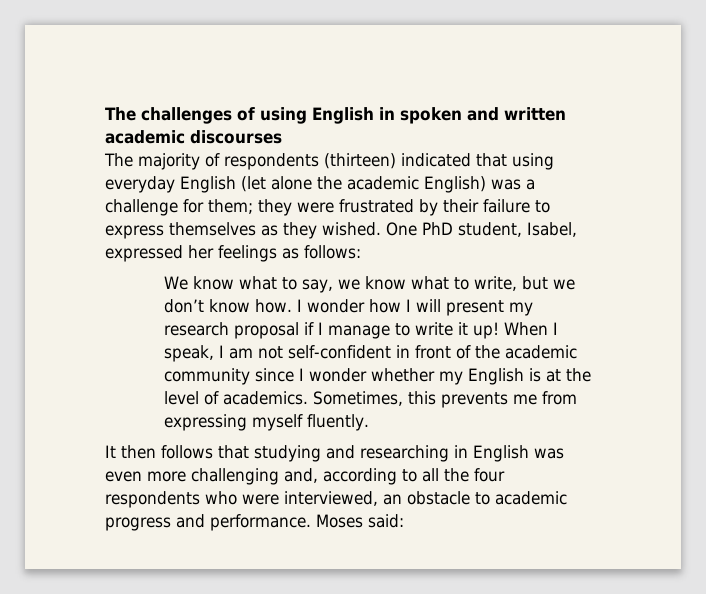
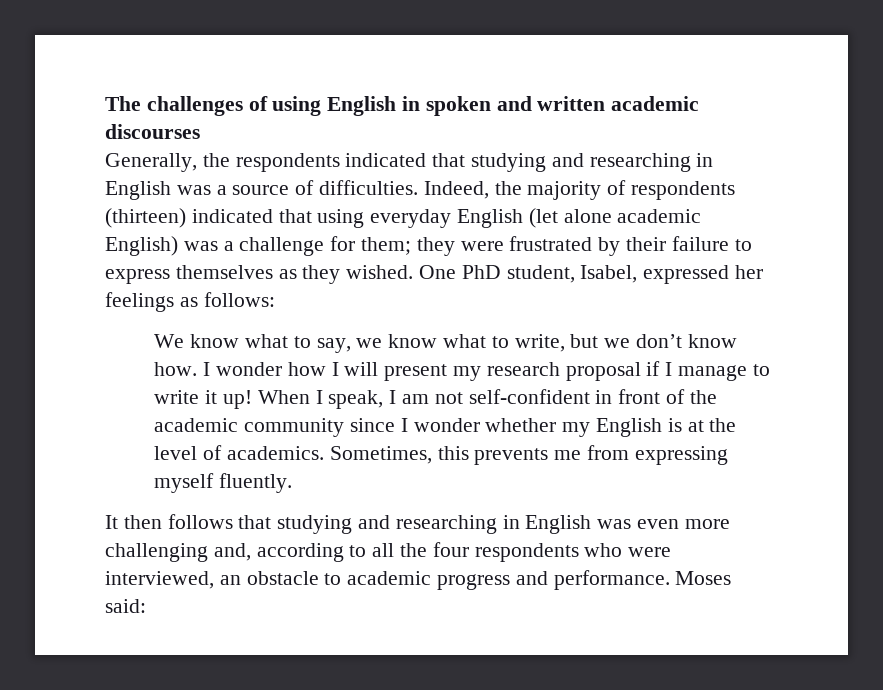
- The majority of respondents (thirteen) indicated that using everyday English (let alone the academic English) was a challenge for them; they were frustrated by their failure to express themselves as they wished.
+ Generally, the respondents indicated that studying and researching in English was a source of difficulties. Indeed, the majority of respondents (thirteen) indicated that using everyday English (let alone academic English) was a challenge for them; they were frustrated by their failure to express themselves as they wished.

